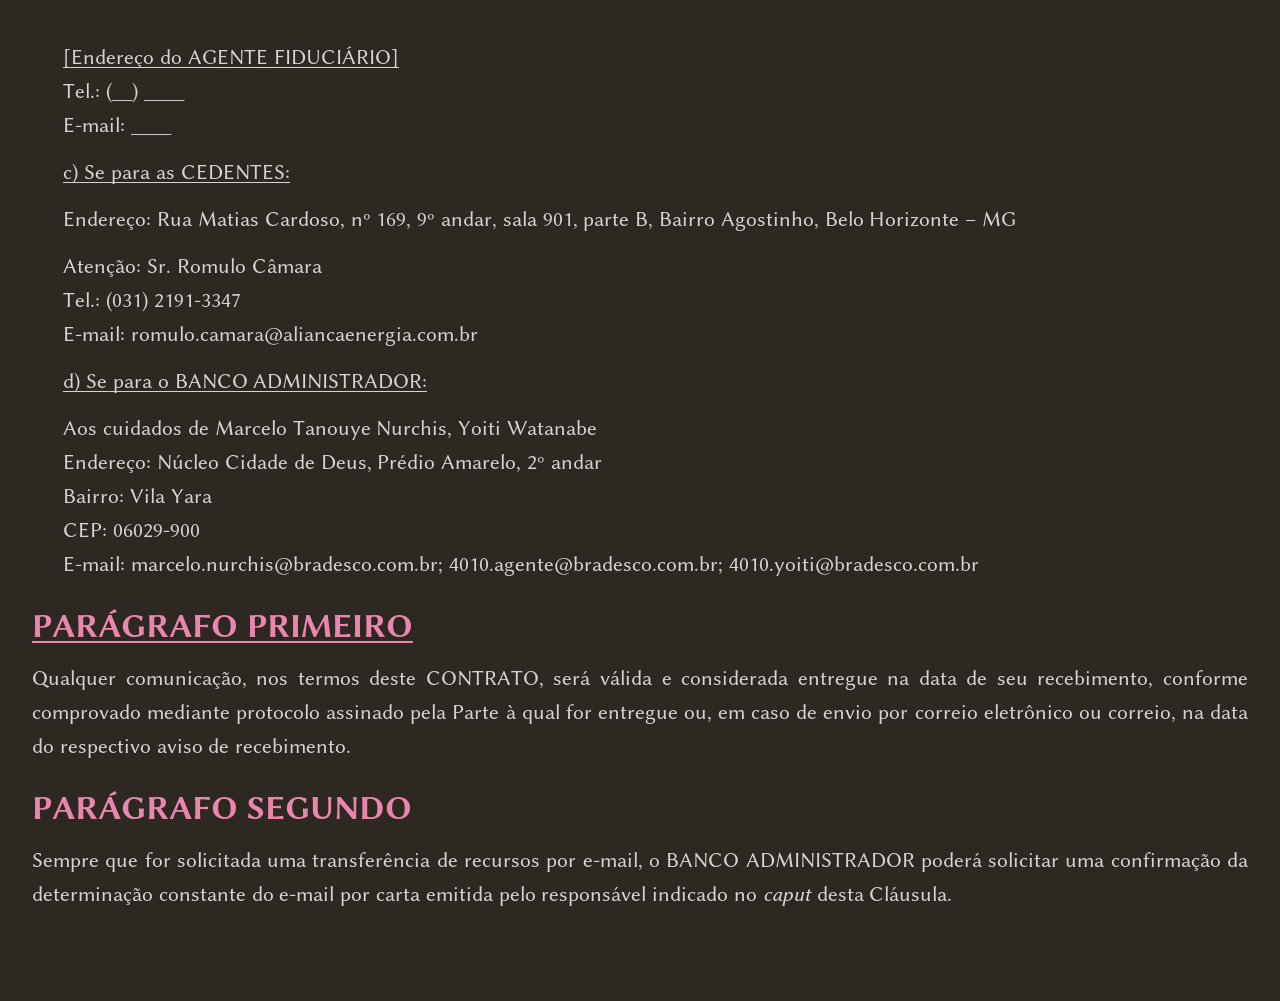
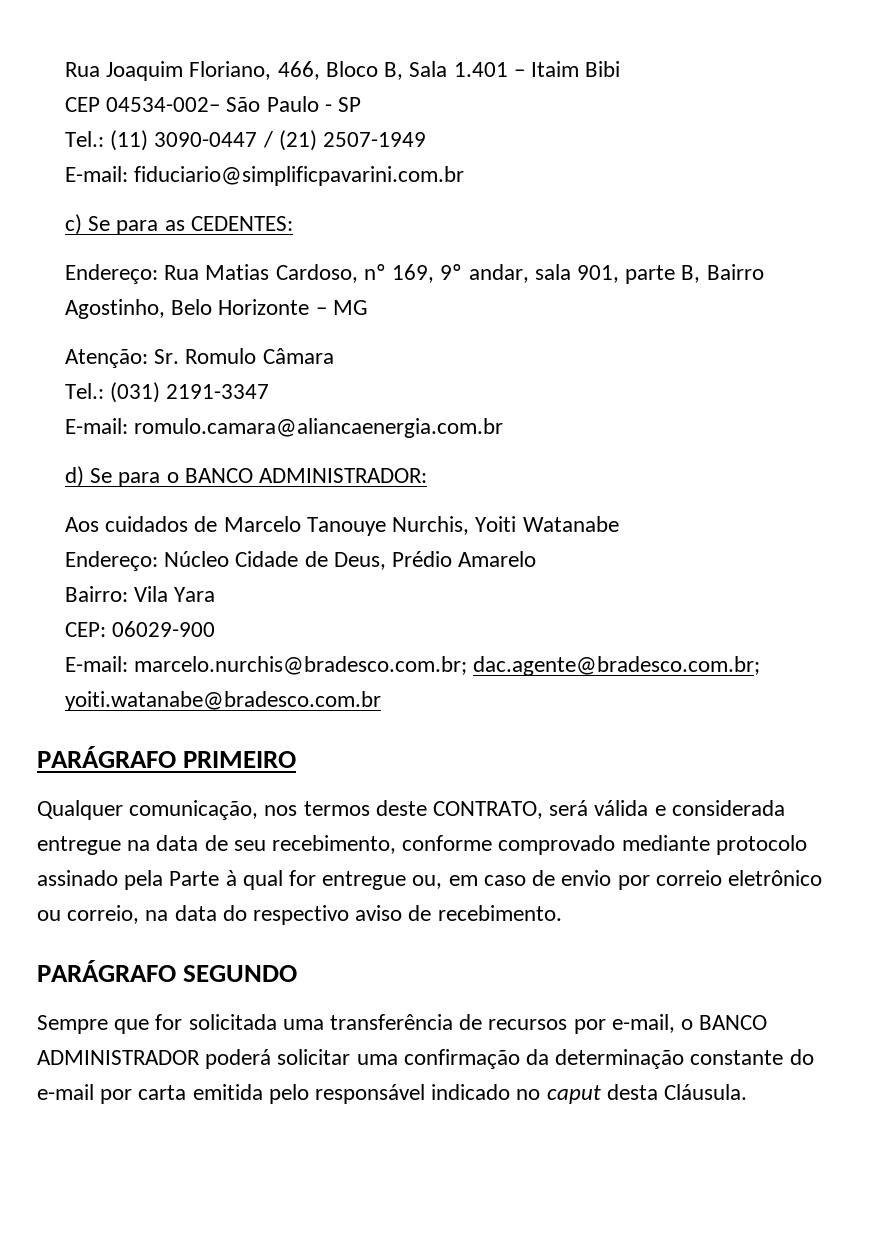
- [Endereço do AGENTE FIDUCIÁRIO]
- Tel.: (__) ____
- E-mail: ____
+ Rua Joaquim Floriano, 466, Bloco B, Sala 1.401 – Itaim Bibi
+ CEP 04534-002– São Paulo - SP
+ Tel.: (11) 3090-0447 / (21) 2507-1949
+ E-mail: fiduciario@simplificpavarini.com.br
- Endereço: Núcleo Cidade de Deus, Prédio Amarelo, 2º andar
+ Endereço: Núcleo Cidade de Deus, Prédio Amarelo
- E-mail: marcelo.nurchis@bradesco.com.br; 4010.agente@bradesco.com.br; 4010.yoiti@bradesco.com.br
+ E-mail: marcelo.nurchis@bradesco.com.br; dac.agente@bradesco.com.br; yoiti.watanabe@bradesco.com.br

